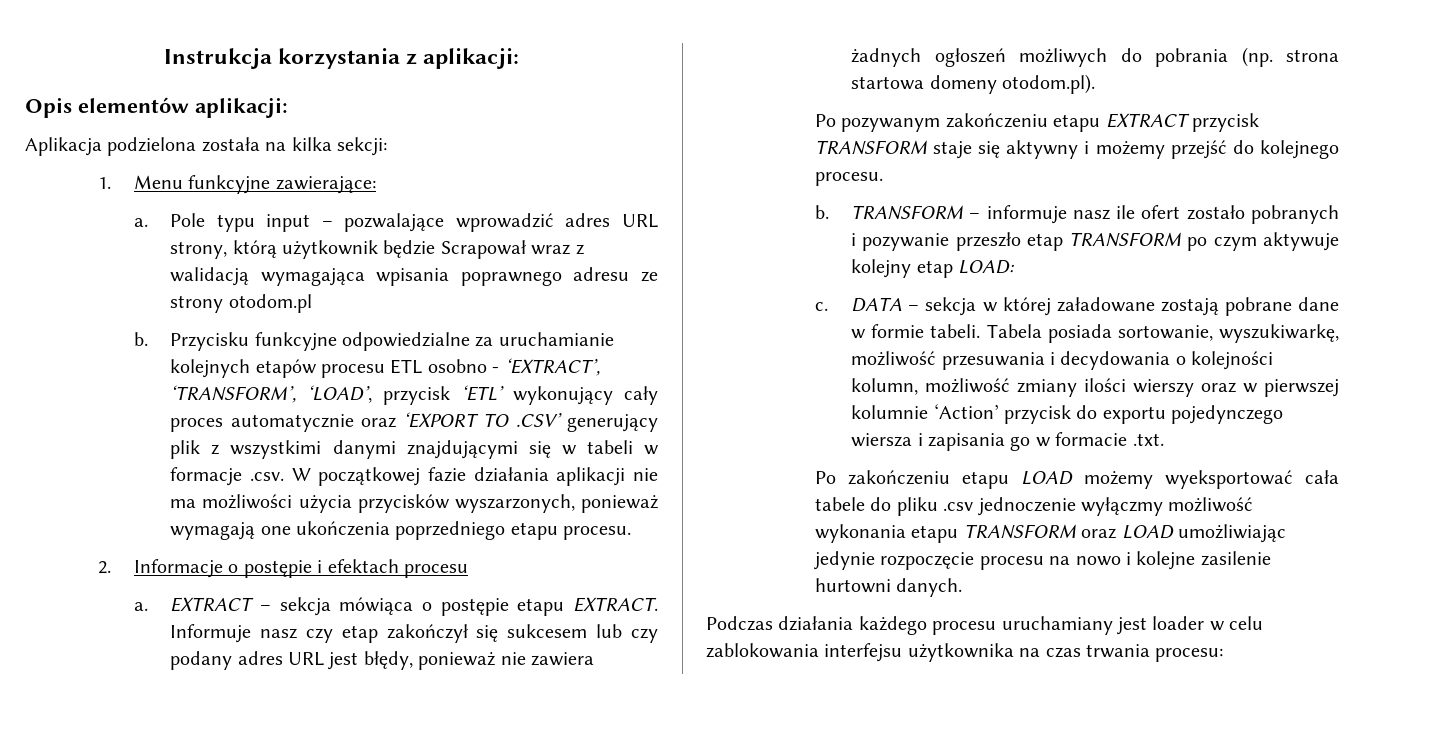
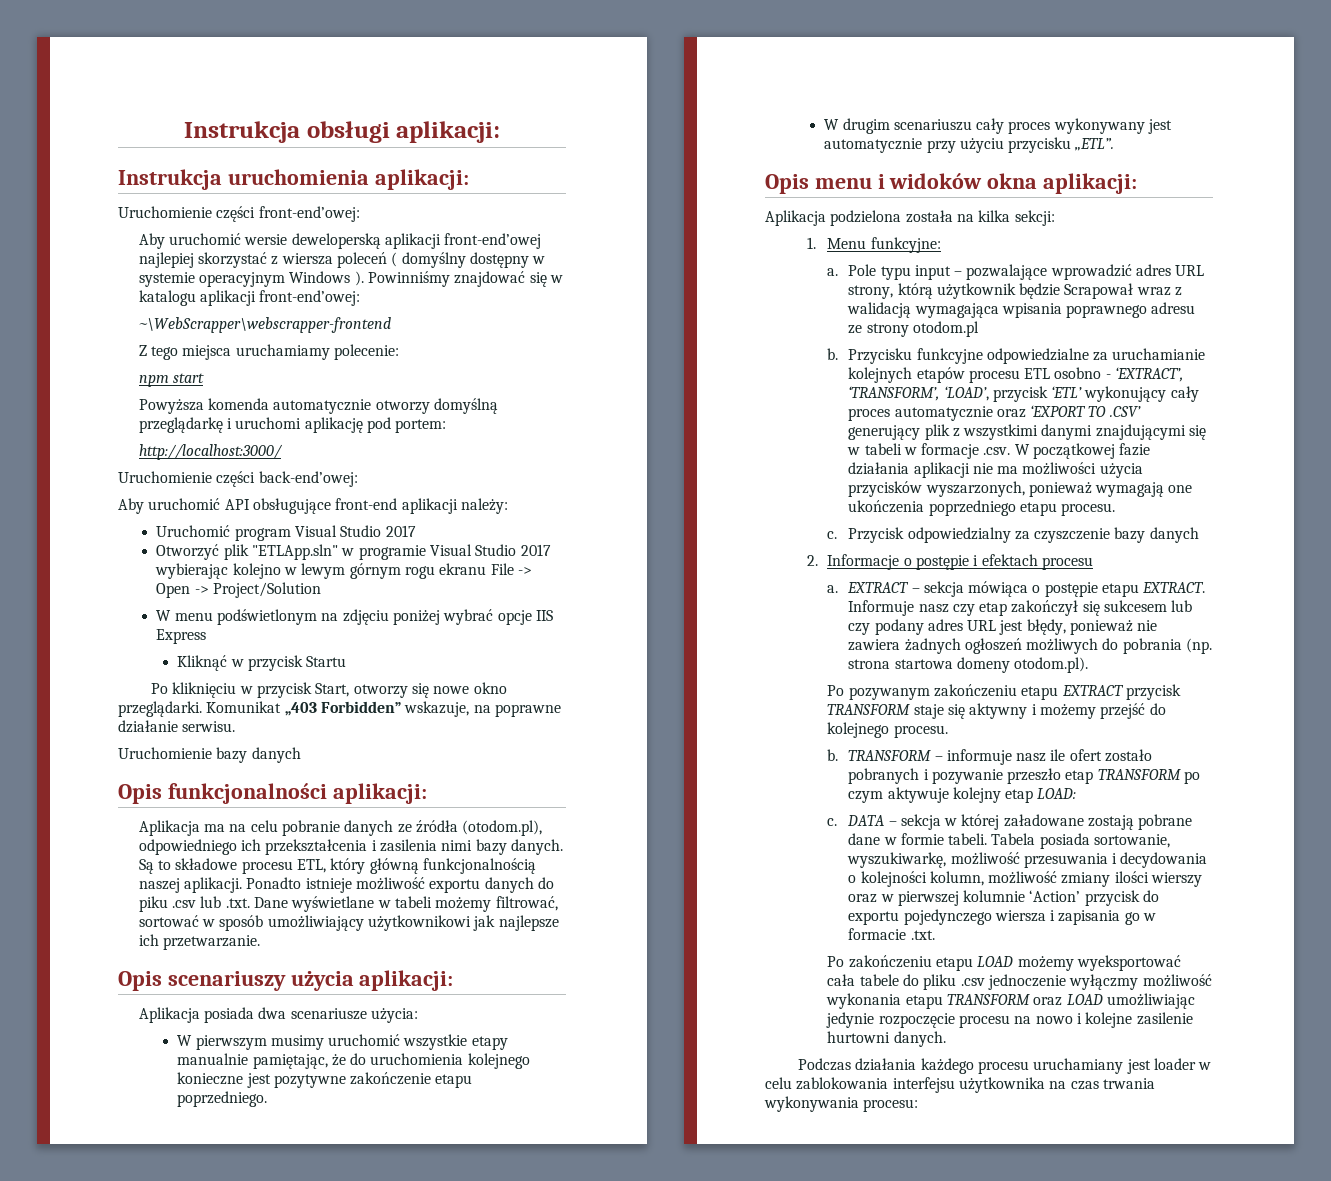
- Instrukcja korzystania z aplikacji:
- Opis elementów aplikacji:
+ Instrukcja obsługi aplikacji:
+ Instrukcja uruchomienia aplikacji:
+ Uruchomienie części front-end’owej:
+ Aby uruchomić wersie deweloperską aplikacji front-end’owej najlepiej skorzystać z wiersza poleceń ( domyślny dostępny w systemie operacyjnym Windows ). Powinniśmy znajdować się w katalogu aplikacji front-end’owej:
+ ~\WebScrapper\webscrapper-frontend
+ Z tego miejsca uruchamiamy polecenie:
+ npm start
+ Powyższa komenda automatycznie otworzy domyślną przeglądarkę i uruchomi aplikację pod portem:
+ http://localhost:3000/
+ Uruchomienie części back-end’owej:
+ Aby uruchomić API obsługujące front-end aplikacji należy:
+ Uruchomić program Visual Studio 2017
+ Otworzyć plik "ETLApp.sln" w programie Visual Studio 2017 wybierając kolejno w lewym górnym rogu ekranu File -> Open -> Project/Solution
+ W menu podświetlonym na zdjęciu poniżej wybrać opcje IIS Express
+ Kliknąć w przycisk Startu
+ Po kliknięciu w przycisk Start, otworzy się nowe okno przeglądarki. Komunikat „403 Forbidden” wskazuje, na poprawne działanie serwisu.
+ Uruchomienie bazy danych
+ Opis funkcjonalności aplikacji:
+ Aplikacja ma na celu pobranie danych ze źródła (otodom.pl), odpowiedniego ich przekształcenia i zasilenia nimi bazy danych. Są to składowe procesu ETL, który główną funkcjonalnością naszej aplikacji. Ponadto istnieje możliwość exportu danych do piku .csv lub .txt. Dane wyświetlane w tabeli możemy filtrować, sortować w sposób umożliwiający użytkownikowi jak najlepsze ich przetwarzanie.
+ Opis scenariuszy użycia aplikacji:
+ Aplikacja posiada dwa scenariusze użycia:
+ W pierwszym musimy uruchomić wszystkie etapy manualnie pamiętając, że do uruchomienia kolejnego konieczne jest pozytywne zakończenie etapu poprzedniego.
+ W drugim scenariuszu cały proces wykonywany jest automatycznie przy użyciu przycisku „ETL”.
+ Opis menu i widoków okna aplikacji:
- 1. Menu funkcyjne zawierające:
+ 1. Menu funkcyjne:
+ c. Przycisk odpowiedzialny za czyszczenie bazy danych
- Podczas działania każdego procesu uruchamiany jest loader w celu zablokowania interfejsu użytkownika na czas trwania procesu:
+ Podczas działania każdego procesu uruchamiany jest loader w celu zablokowania interfejsu użytkownika na czas trwania wykonywania procesu:

